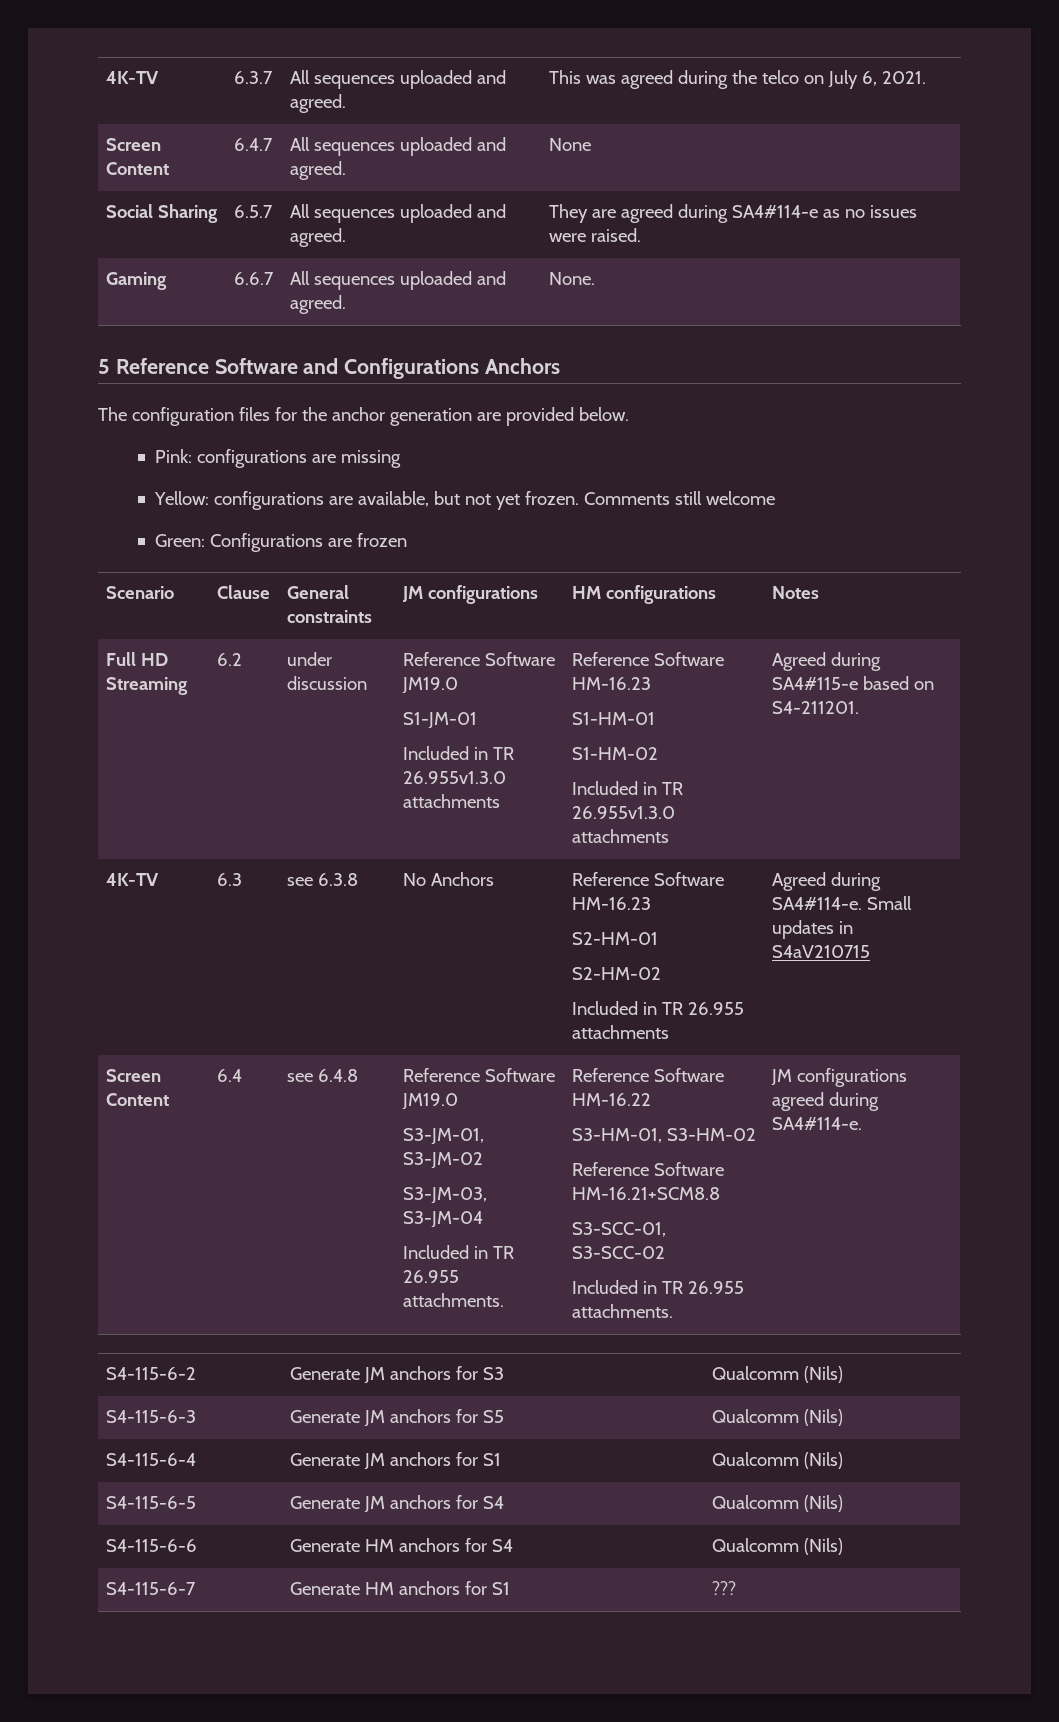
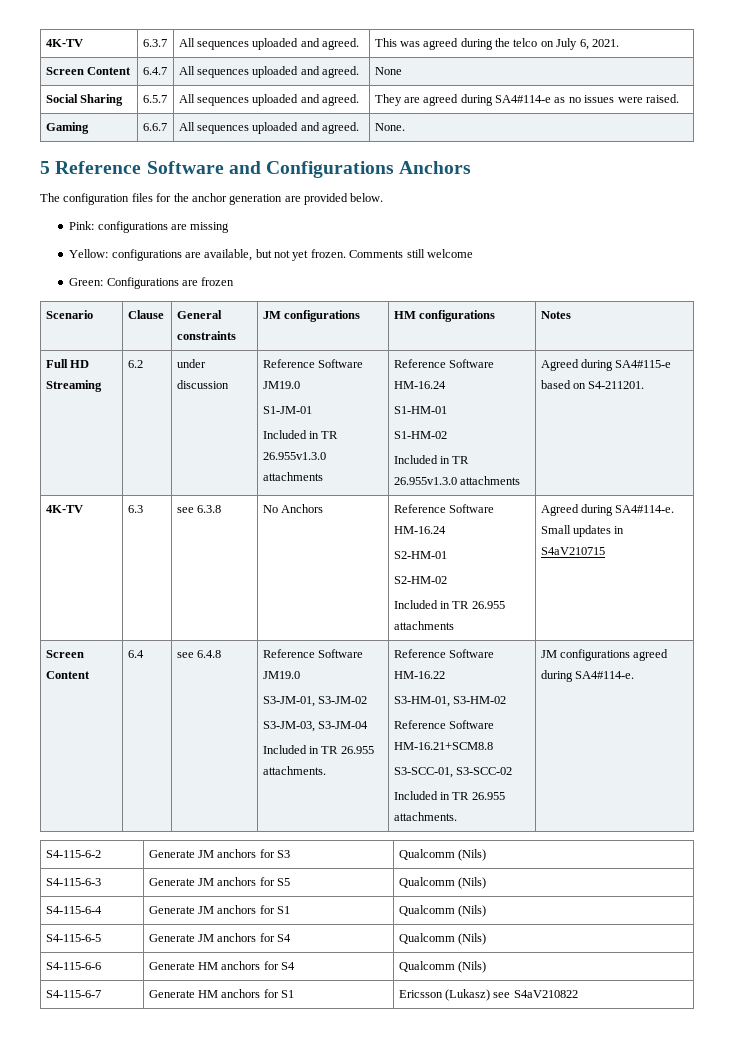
  Full HD Streaming | 6.2 | under discussion | Reference Software JM19.0
  S1-JM-01
- Included in TR 26.955v1.3.0 attachments | Reference Software HM-16.23
+ Included in TR 26.955v1.3.0 attachments | Reference Software HM-16.24
- 4K-TV | 6.3 | see 6.3.8 | No Anchors | Reference Software HM-16.23
+ 4K-TV | 6.3 | see 6.3.8 | No Anchors | Reference Software HM-16.24
- S4-115-6-7 | Generate HM anchors for S1 | ???
+ S4-115-6-7 | Generate HM anchors for S1 | Ericsson (Lukasz) see S4aV210822

